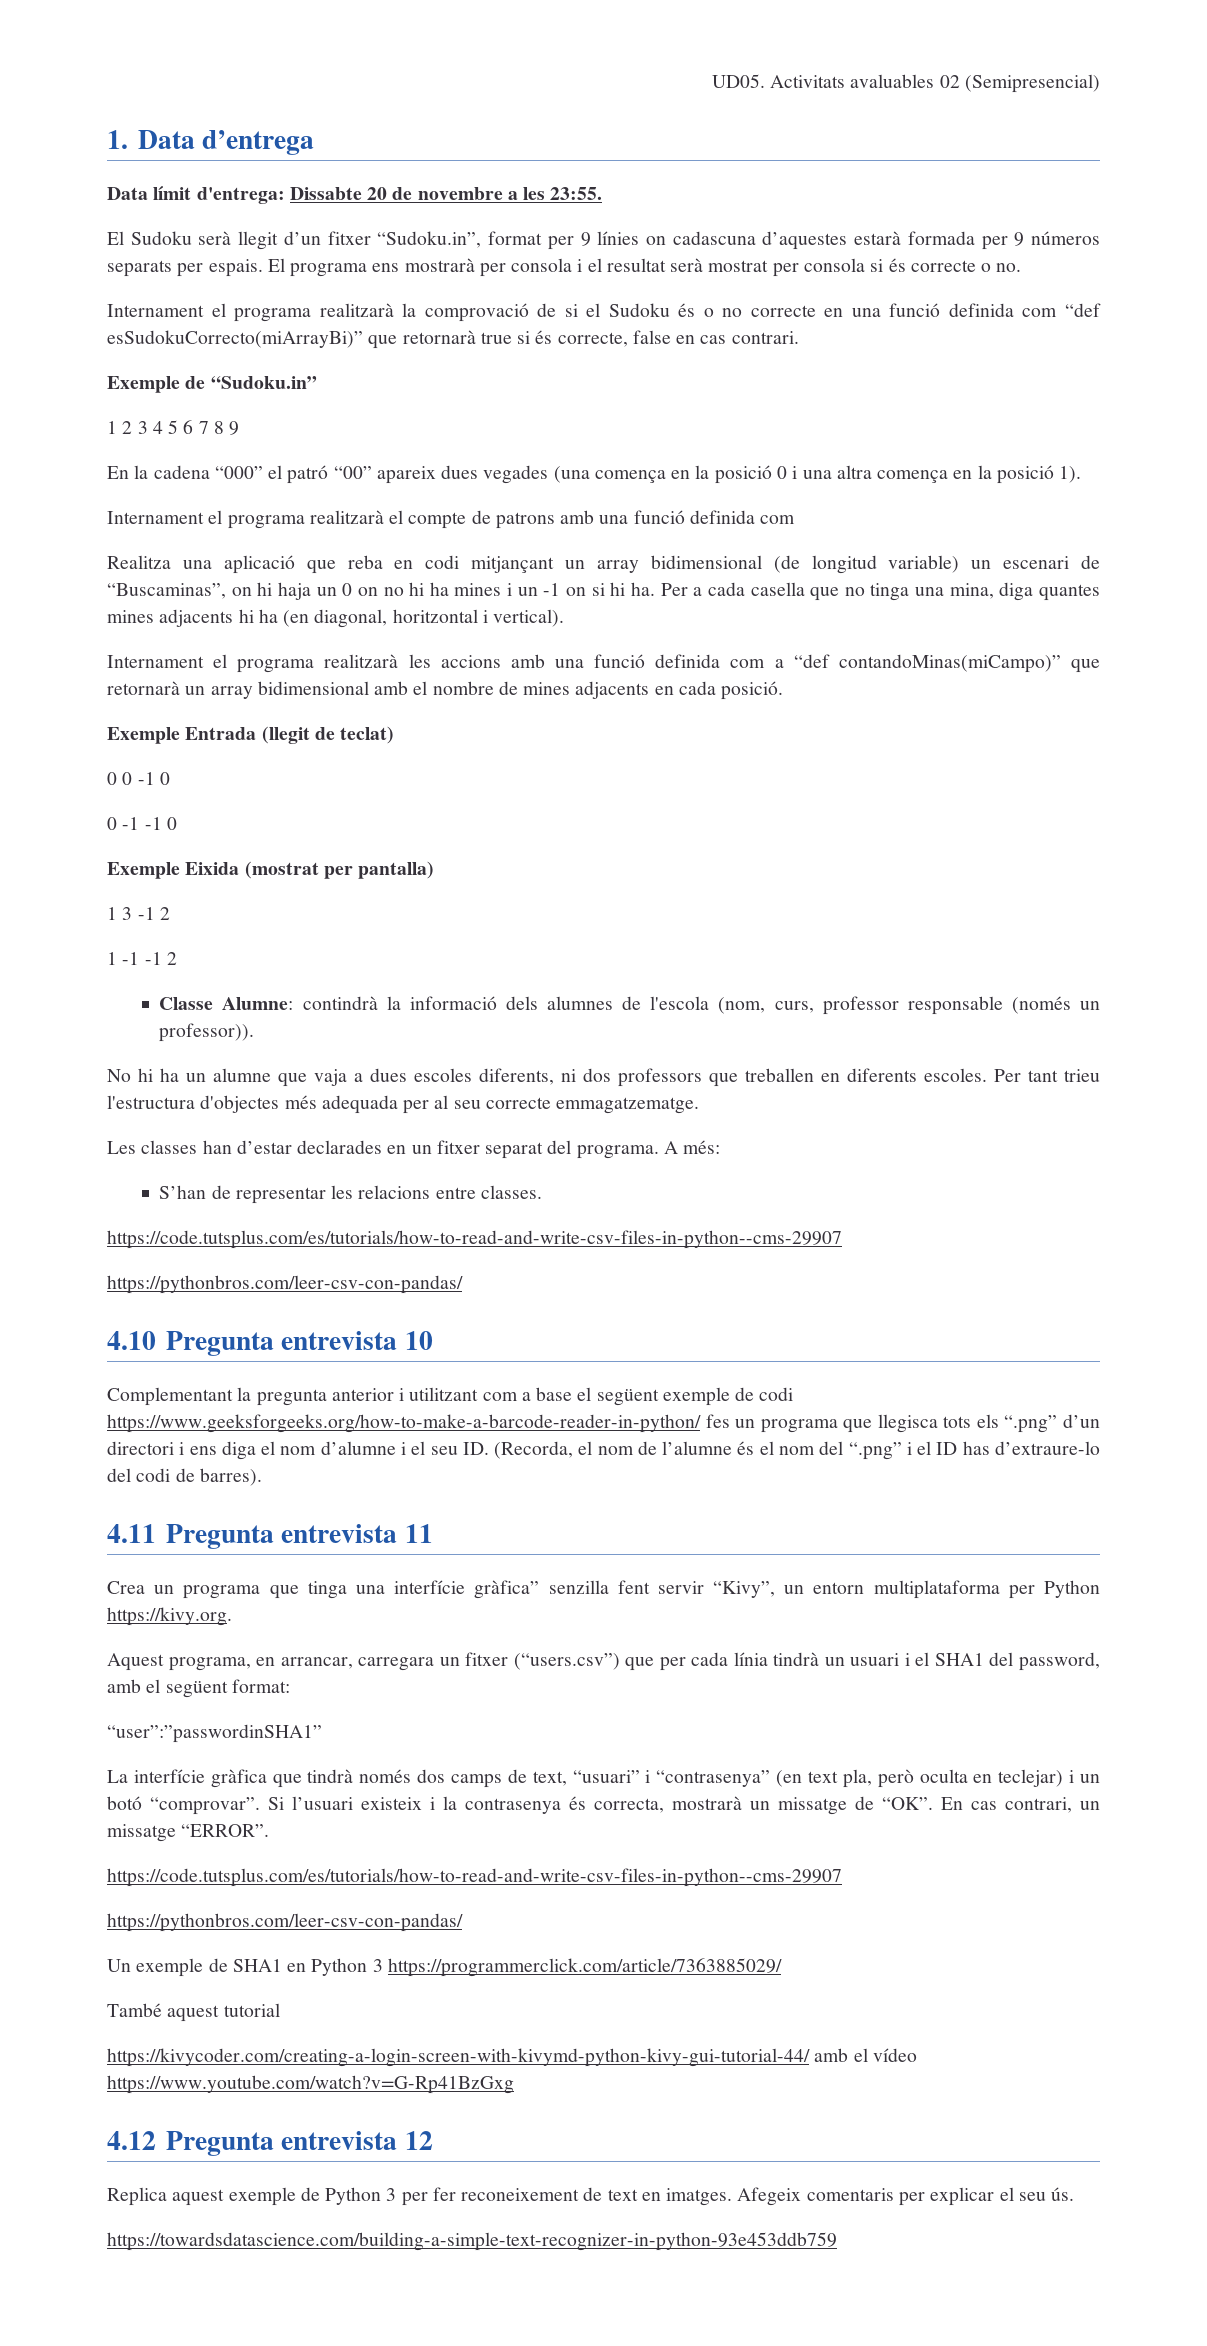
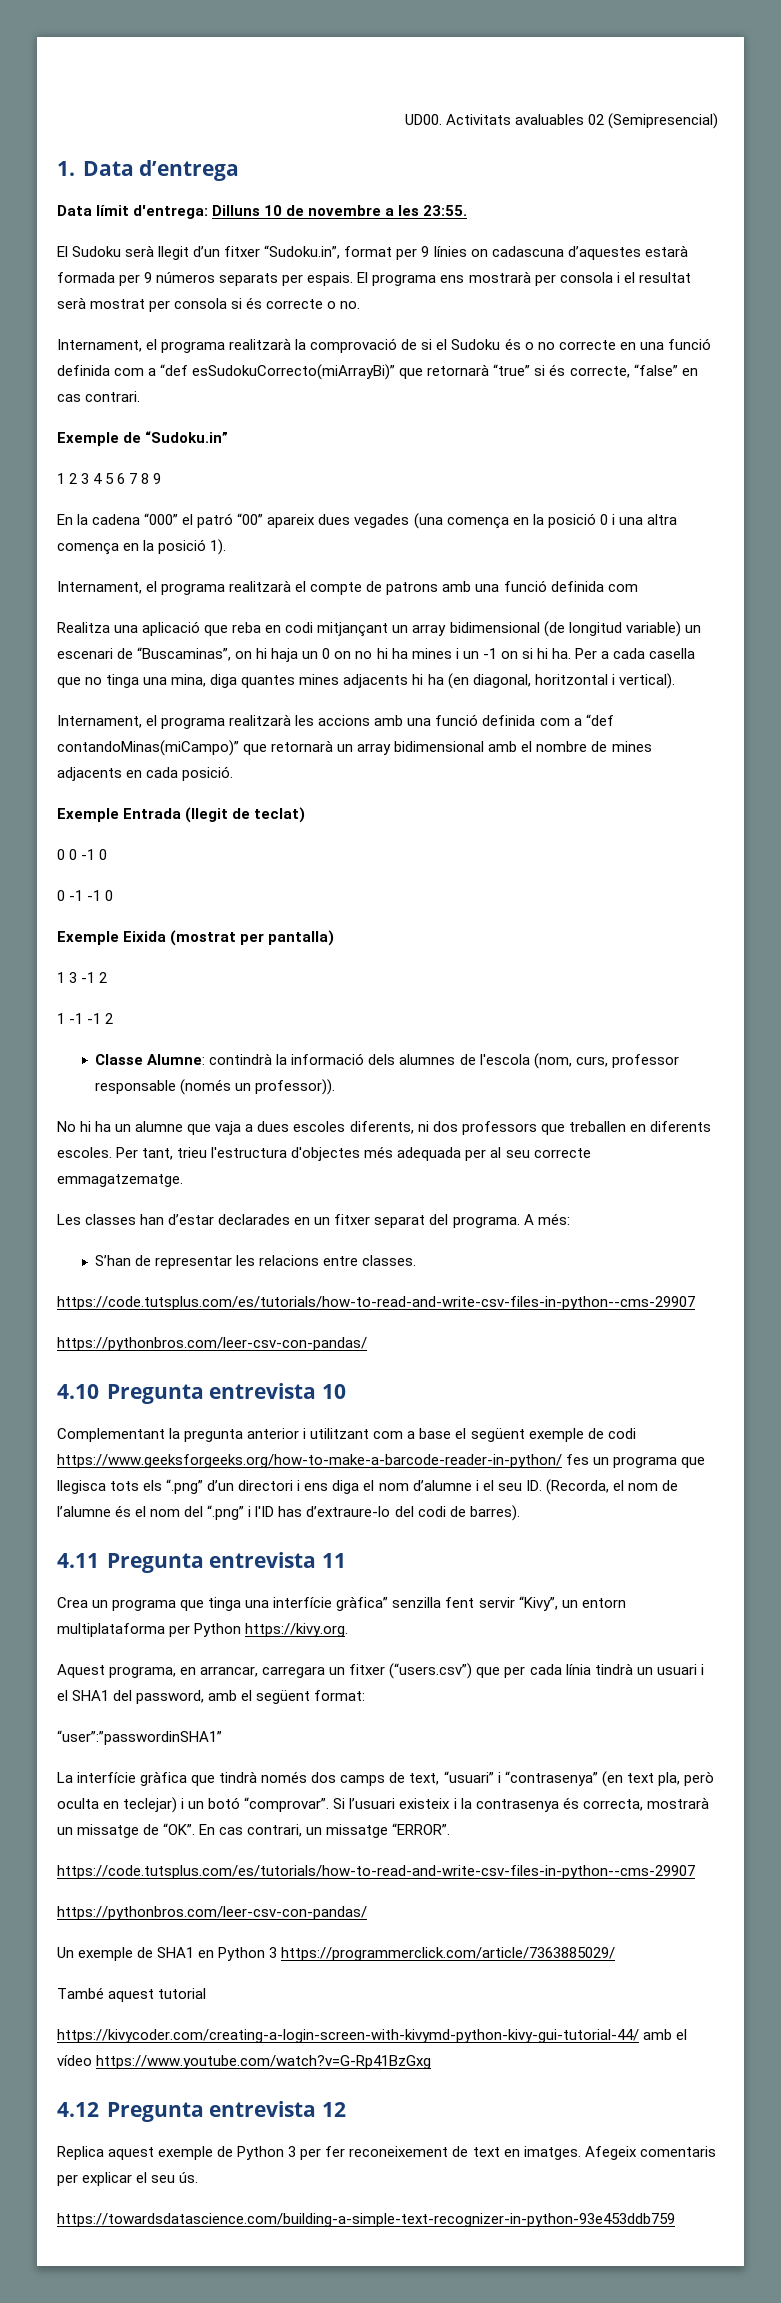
- UD05.
+ UD00.
- Data límit d'entrega: Dissabte 20 de novembre a les 23:55.
+ Data límit d'entrega: Dilluns 10 de novembre a les 23:55.
- Internament el programa realitzarà la comprovació de si el Sudoku és o no correcte en una funció definida com “def esSudokuCorrecto(miArrayBi)” que retornarà true si és correcte, false en cas contrari.
+ Internament, el programa realitzarà la comprovació de si el Sudoku és o no correcte en una funció definida com a “def esSudokuCorrecto(miArrayBi)” que retornarà “true” si és correcte, “false” en cas contrari.
- Internament el programa realitzarà el compte de patrons amb una funció definida com
+ Internament, el programa realitzarà el compte de patrons amb una funció definida com
- Internament el programa realitzarà les accions amb una funció definida com a “def contandoMinas(miCampo)” que retornarà un array bidimensional amb el nombre de mines adjacents en cada posició.
+ Internament, el programa realitzarà les accions amb una funció definida com a “def contandoMinas(miCampo)” que retornarà un array bidimensional amb el nombre de mines adjacents en cada posició.
- Per tant trieu l'estructura d'objectes més adequada per al seu correcte emmagatzematge.
+ Per tant, trieu l'estructura d'objectes més adequada per al seu correcte emmagatzematge.
- Complementant la pregunta anterior i utilitzant com a base el següent exemple de codi https://www.geeksforgeeks.org/how-to-make-a-barcode-reader-in-python/ fes un programa que llegisca tots els “.png” d’un directori i ens diga el nom d’alumne i el seu ID. (Recorda, el nom de l’alumne és el nom del “.png” i el ID has d’extraure-lo del codi de barres).
+ Complementant la pregunta anterior i utilitzant com a base el següent exemple de codi https://www.geeksforgeeks.org/how-to-make-a-barcode-reader-in-python/ fes un programa que llegisca tots els “.png” d’un directori i ens diga el nom d’alumne i el seu ID. (Recorda, el nom de l’alumne és el nom del “.png” i l'ID has d’extraure-lo del codi de barres).

